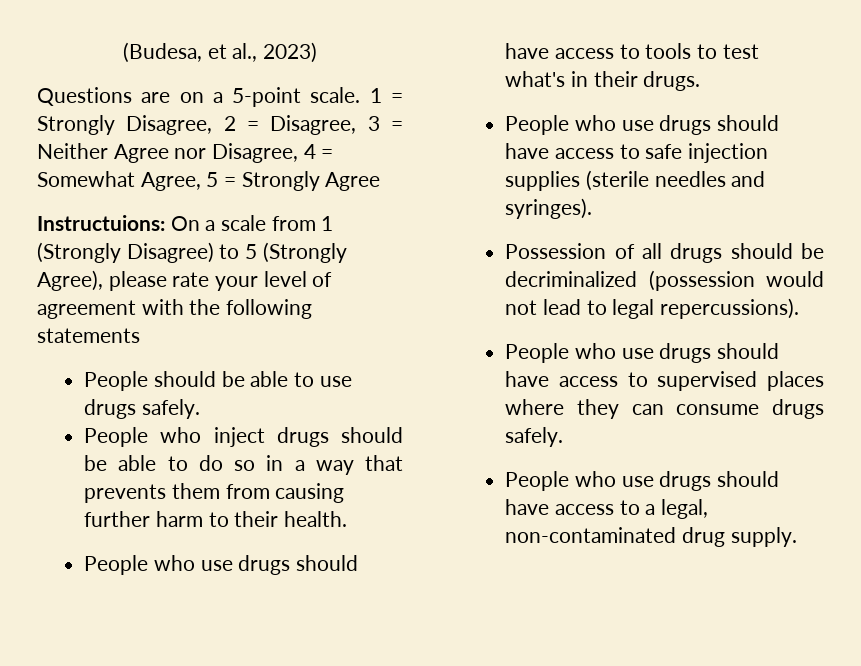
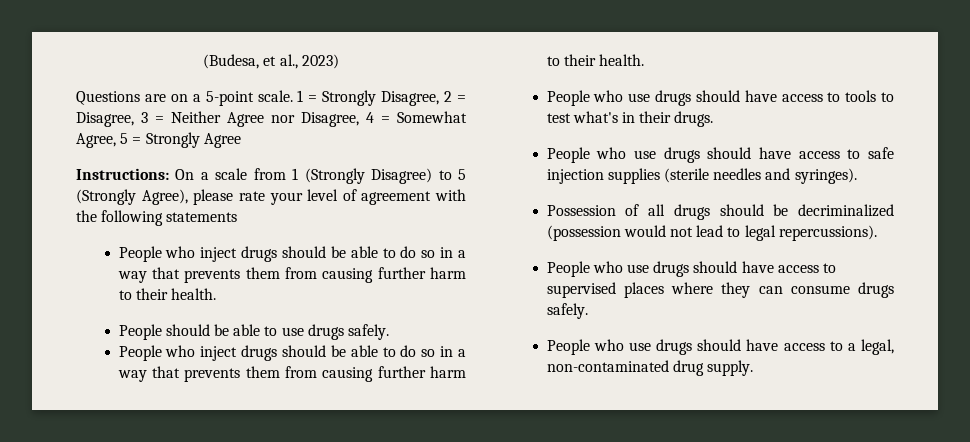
- Instructuions: On a scale from 1 (Strongly Disagree) to 5 (Strongly Agree), please rate your level of agreement with the following statements
+ Instructions: On a scale from 1 (Strongly Disagree) to 5 (Strongly Agree), please rate your level of agreement with the following statements
+ People who inject drugs should be able to do so in a way that prevents them from causing further harm to their health.

